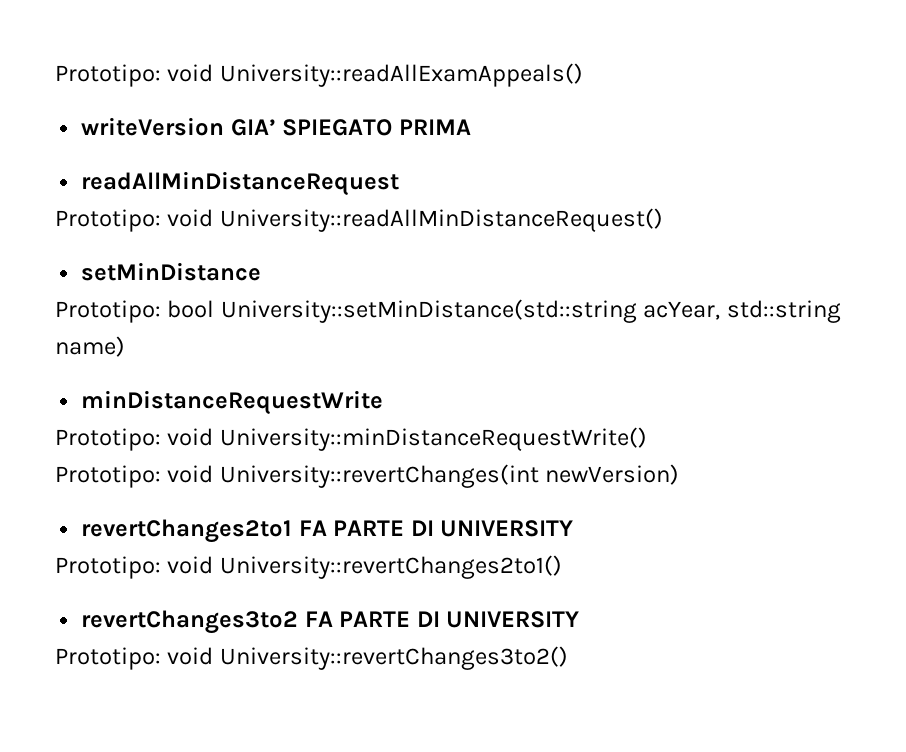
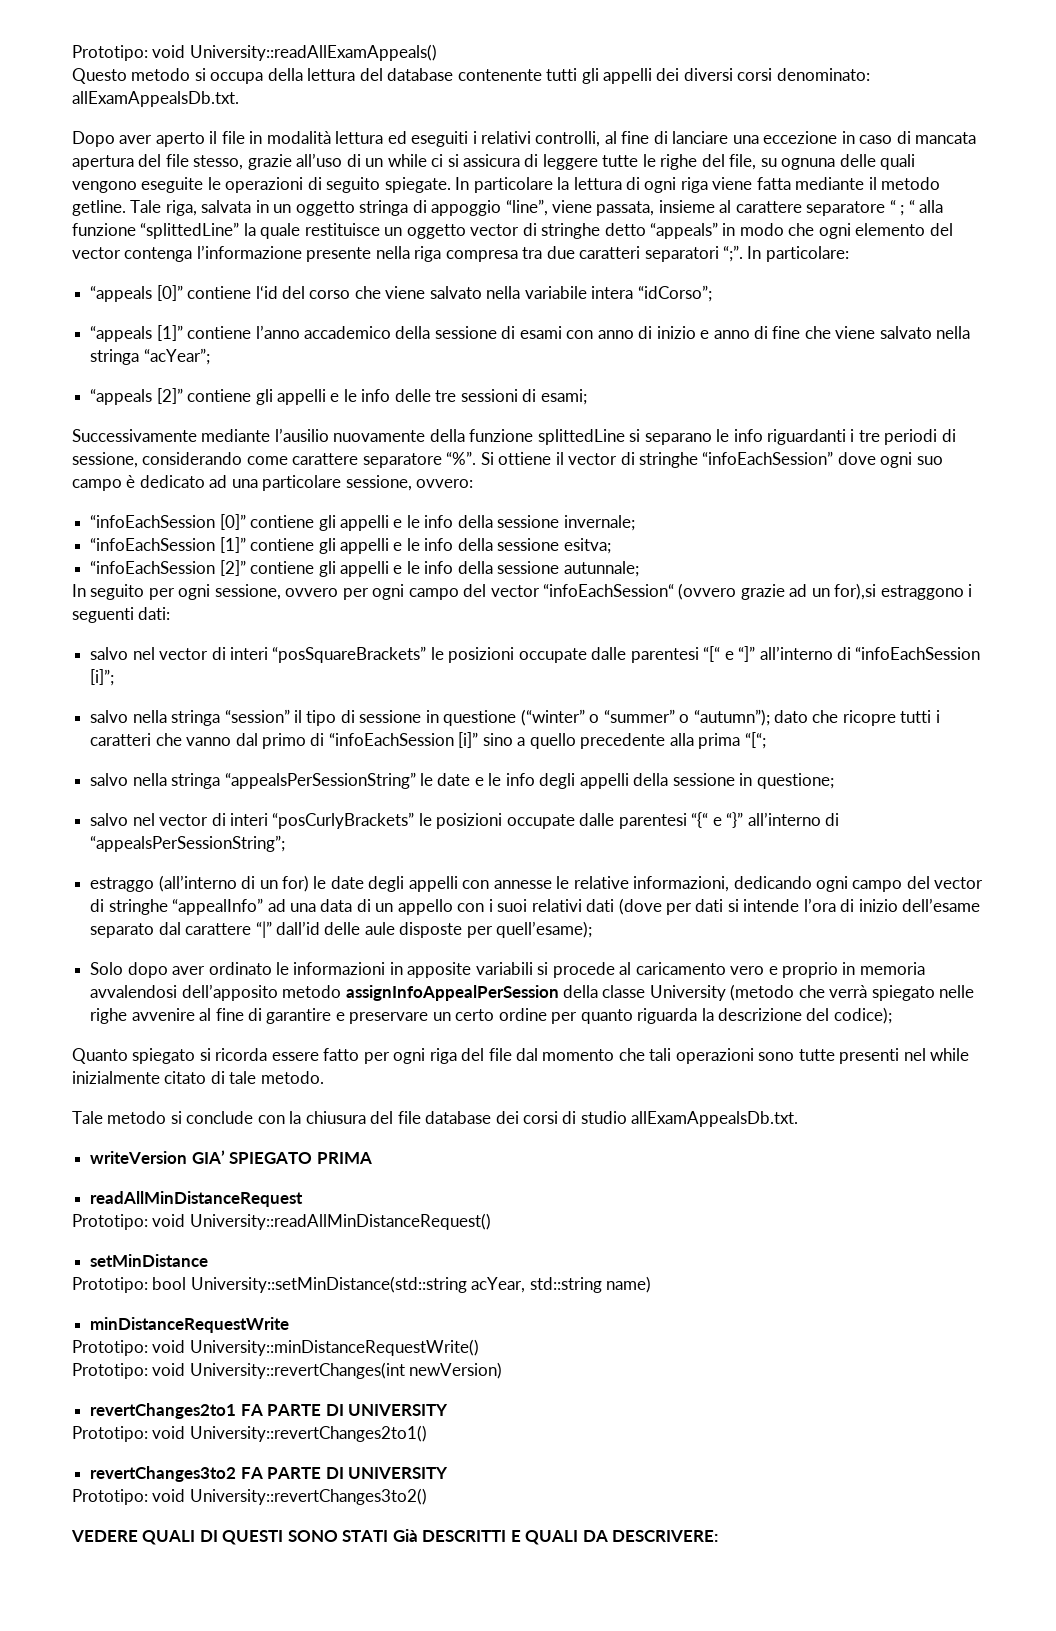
+ Questo metodo si occupa della lettura del database contenente tutti gli appelli dei diversi corsi denominato: allExamAppealsDb.txt.
+ Dopo aver aperto il file in modalità lettura ed eseguiti i relativi controlli, al fine di lanciare una eccezione in caso di mancata apertura del file stesso, grazie all’uso di un while ci si assicura di leggere tutte le righe del file, su ognuna delle quali vengono eseguite le operazioni di seguito spiegate. In particolare la lettura di ogni riga viene fatta mediante il metodo getline. Tale riga, salvata in un oggetto stringa di appoggio “line”, viene passata, insieme al carattere separatore “ ; “ alla funzione “splittedLine” la quale restituisce un oggetto vector di stringhe detto “appeals” in modo che ogni elemento del vector contenga l’informazione presente nella riga compresa tra due caratteri separatori “;”. In particolare:
+ “appeals [0]” contiene l‘id del corso che viene salvato nella variabile intera “idCorso”;
+ “appeals [1]” contiene l’anno accademico della sessione di esami con anno di inizio e anno di fine che viene salvato nella stringa “acYear”;
+ “appeals [2]” contiene gli appelli e le info delle tre sessioni di esami;
+ Successivamente mediante l’ausilio nuovamente della funzione splittedLine si separano le info riguardanti i tre periodi di sessione, considerando come carattere separatore “%”. Si ottiene il vector di stringhe “infoEachSession” dove ogni suo campo è dedicato ad una particolare sessione, ovvero:
+ “infoEachSession [0]” contiene gli appelli e le info della sessione invernale;
+ “infoEachSession [1]” contiene gli appelli e le info della sessione esitva;
+ “infoEachSession [2]” contiene gli appelli e le info della sessione autunnale;
+ In seguito per ogni sessione, ovvero per ogni campo del vector “infoEachSession“ (ovvero grazie ad un for),si estraggono i seguenti dati:
+ salvo nel vector di interi “posSquareBrackets” le posizioni occupate dalle parentesi “[“ e “]” all’interno di “infoEachSession [i]”;
+ salvo nella stringa “session” il tipo di sessione in questione (“winter” o “summer” o “autumn”); dato che ricopre tutti i caratteri che vanno dal primo di “infoEachSession [i]” sino a quello precedente alla prima “[“;
+ salvo nella stringa “appealsPerSessionString” le date e le info degli appelli della sessione in questione;
+ salvo nel vector di interi “posCurlyBrackets” le posizioni occupate dalle parentesi “{“ e “}” all’interno di “appealsPerSessionString”;
+ estraggo (all’interno di un for) le date degli appelli con annesse le relative informazioni, dedicando ogni campo del vector di stringhe “appealInfo” ad una data di un appello con i suoi relativi dati (dove per dati si intende l’ora di inizio dell’esame separato dal carattere “|” dall’id delle aule disposte per quell’esame);
+ Solo dopo aver ordinato le informazioni in apposite variabili si procede al caricamento vero e proprio in memoria avvalendosi dell’apposito metodo assignInfoAppealPerSession della classe University (metodo che verrà spiegato nelle righe avvenire al fine di garantire e preservare un certo ordine per quanto riguarda la descrizione del codice);
+ Quanto spiegato si ricorda essere fatto per ogni riga del file dal momento che tali operazioni sono tutte presenti nel while inizialmente citato di tale metodo.
+ Tale metodo si conclude con la chiusura del file database dei corsi di studio allExamAppealsDb.txt.
+ VEDERE QUALI DI QUESTI SONO STATI Già DESCRITTI E QUALI DA DESCRIVERE:

